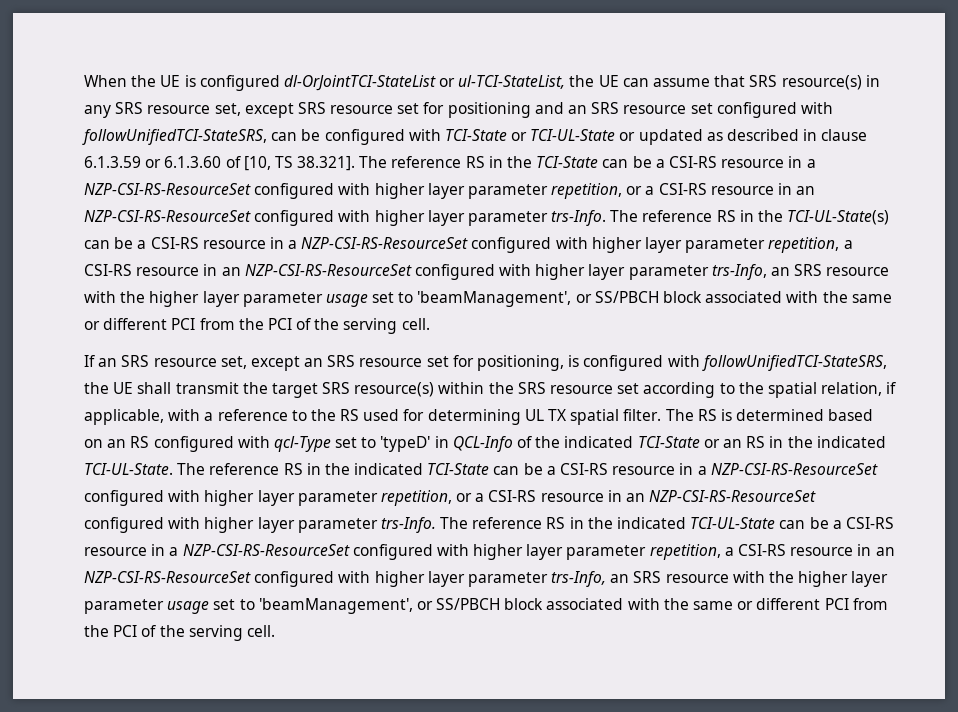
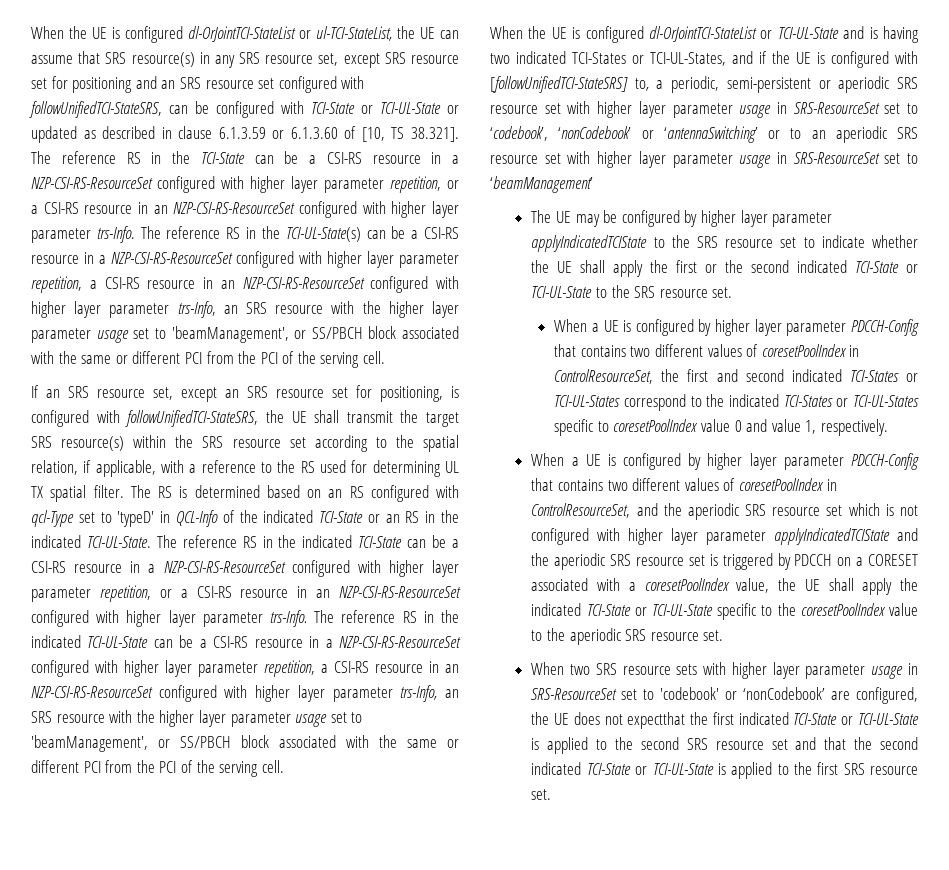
+ When the UE is configured dl-OrJointTCI-StateList or TCI-UL-State and is having two indicated TCI-States or TCI-UL-States, and if the UE is configured with [followUnifiedTCI-StateSRS] to, a periodic, semi-persistent or aperiodic SRS resource set with higher layer parameter usage in SRS-ResourceSet set to ‘codebook’, ‘nonCodebook’ or ‘antennaSwitching’ or to an aperiodic SRS resource set with higher layer parameter usage in SRS-ResourceSet set to ‘beamManagement’
+ The UE may be configured by higher layer parameter applyIndicatedTCIState to the SRS resource set to indicate whether the UE shall apply the first or the second indicated TCI-State or TCI-UL-State to the SRS resource set.
+ When a UE is configured by higher layer parameter PDCCH-Config that contains two different values of coresetPoolIndex in ControlResourceSet, the first and second indicated TCI-States or TCI-UL-States correspond to the indicated TCI-States or TCI-UL-States specific to coresetPoolIndex value 0 and value 1, respectively.
+ When a UE is configured by higher layer parameter PDCCH-Config that contains two different values of coresetPoolIndex in ControlResourceSet, and the aperiodic SRS resource set which is not configured with higher layer parameter applyIndicatedTCIState and the aperiodic SRS resource set is triggered by PDCCH on a CORESET associated with a coresetPoolIndex value, the UE shall apply the indicated TCI-State or TCI-UL-State specific to the coresetPoolIndex value to the aperiodic SRS resource set.
+ When two SRS resource sets with higher layer parameter usage in SRS-ResourceSet set to 'codebook' or ‘nonCodebook’ are configured, the UE does not expectthat the first indicated TCI-State or TCI-UL-State is applied to the second SRS resource set and that the second indicated TCI-State or TCI-UL-State is applied to the first SRS resource set.

